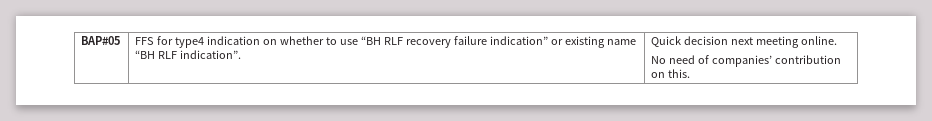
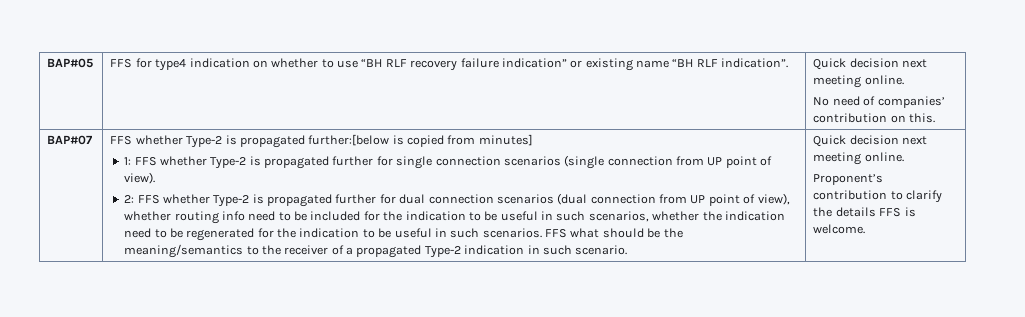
+ BAP#07 | FFS whether Type-2 is propagated further:[below is copied from minutes]
+ 1: FFS whether Type-2 is propagated further for single connection scenarios (single connection from UP point of view).
+ 2: FFS whether Type-2 is propagated further for dual connection scenarios (dual connection from UP point of view), whether routing info need to be included for the indication to be useful in such scenarios, whether the indication need to be regenerated for the indication to be useful in such scenarios. FFS what should be the meaning/semantics to the receiver of a propagated Type-2 indication in such scenario. | Quick decision next meeting online.
+ Proponent’s contribution to clarify the details FFS is welcome.

